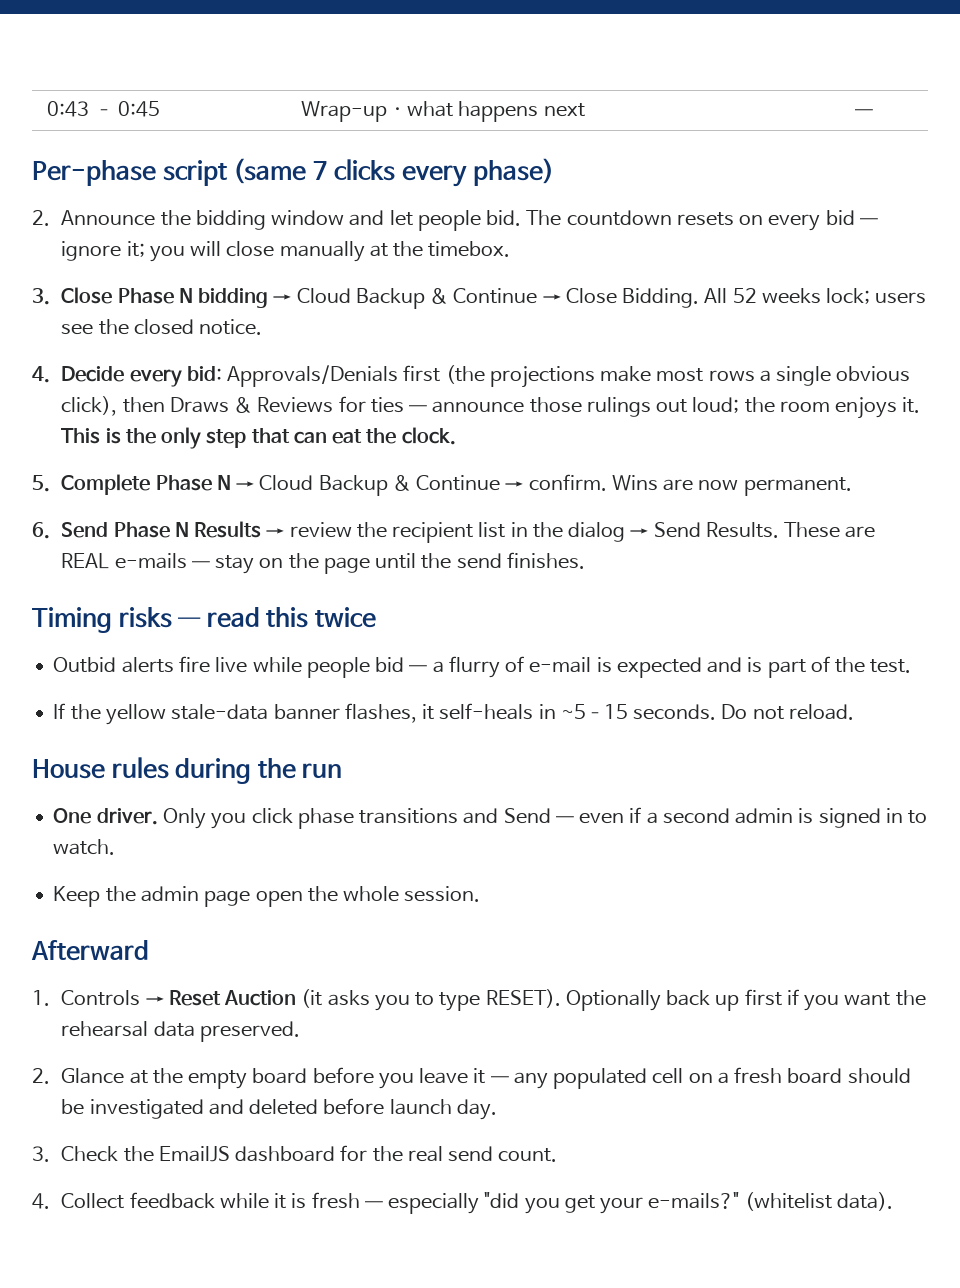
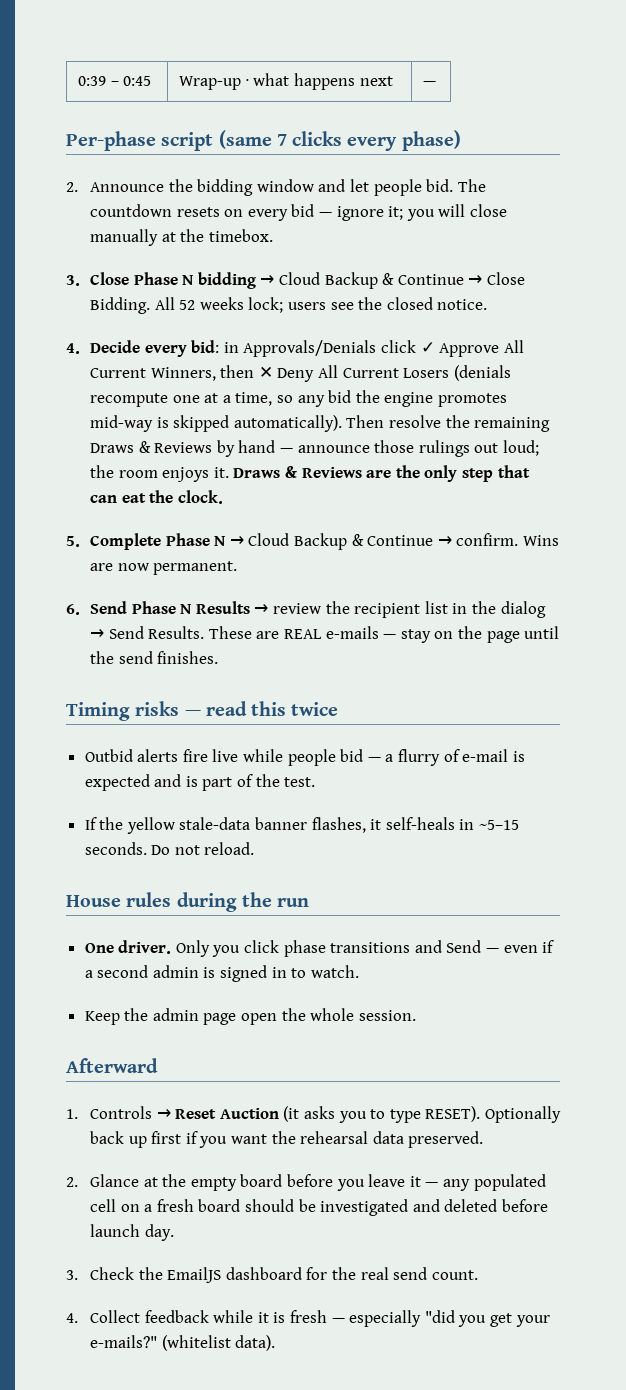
- 0:43 – 0:45 | Wrap-up · what happens next | —
+ 0:39 – 0:45 | Wrap-up · what happens next | —
- 4. Decide every bid: Approvals/Denials first (the projections make most rows a single obvious click), then Draws & Reviews for ties — announce those rulings out loud; the room enjoys it.
+ 4. Decide every bid: in Approvals/Denials click ✓ Approve All Current Winners, then ✕ Deny All Current Losers (denials recompute one at a time, so any bid the engine promotes mid-way is skipped automatically). Then resolve the remaining Draws & Reviews by hand — announce those rulings out loud; the room enjoys it.
- This is the only step that can eat the clock.
+ Draws & Reviews are the only step that can eat the clock.

